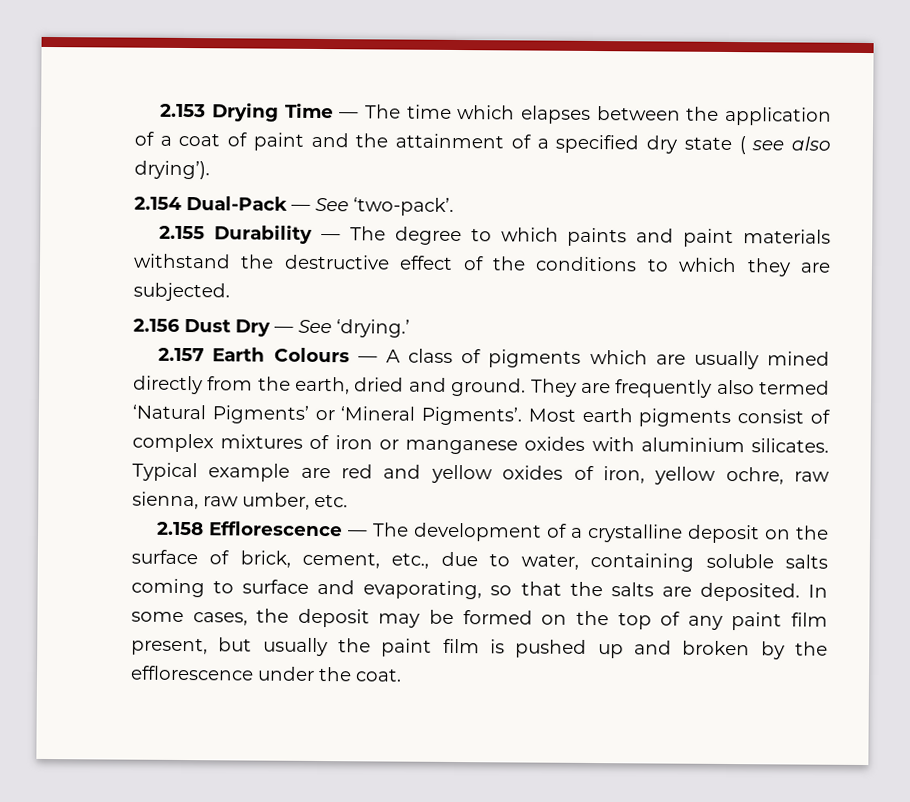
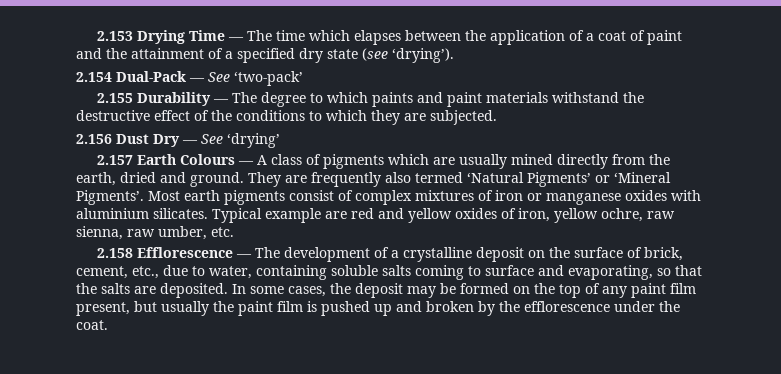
- 2.153 Drying Time ― The time which elapses between the application of a coat of paint and the attainment of a specified dry state ( see also drying’).
+ 2.153 Drying Time ― The time which elapses between the application of a coat of paint and the attainment of a specified dry state (see ‘drying’).
- 2.154 Dual-Pack ― See ‘two-pack’.
+ 2.154 Dual-Pack ― See ‘two-pack’
- 2.156 Dust Dry ― See ‘drying.’
+ 2.156 Dust Dry ― See ‘drying’

